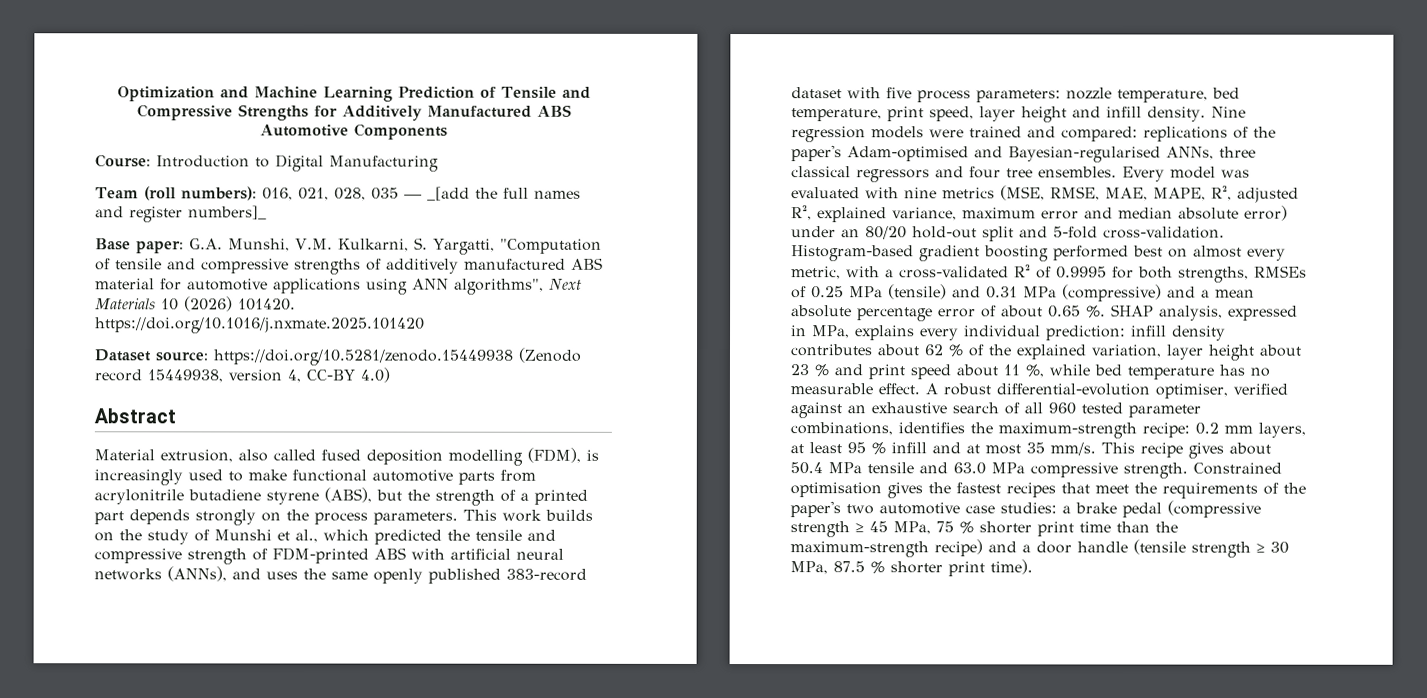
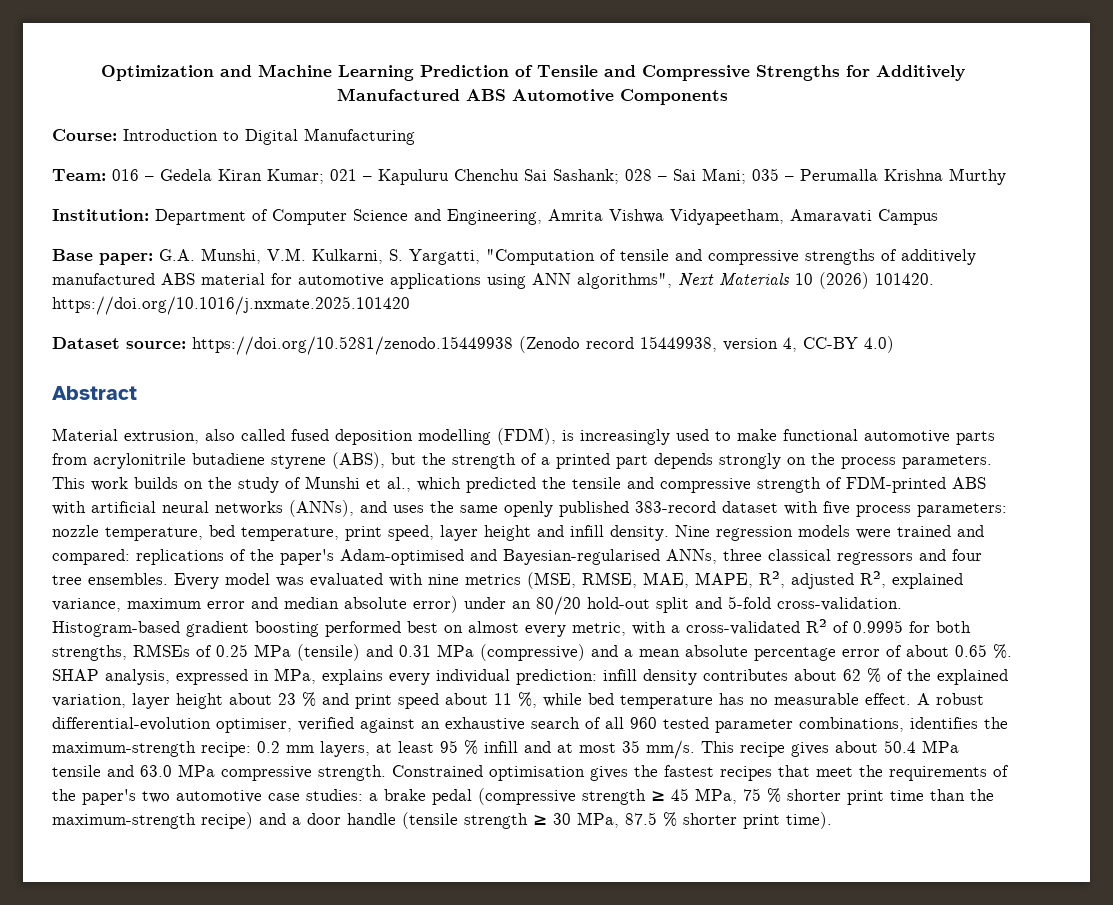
- Team (roll numbers): 016, 021, 028, 035 — _[add the full names and register numbers]_
+ Team: 016 – Gedela Kiran Kumar; 021 – Kapuluru Chenchu Sai Sashank; 028 – Sai Mani; 035 – Perumalla Krishna Murthy
+ Institution: Department of Computer Science and Engineering, Amrita Vishwa Vidyapeetham, Amaravati Campus

